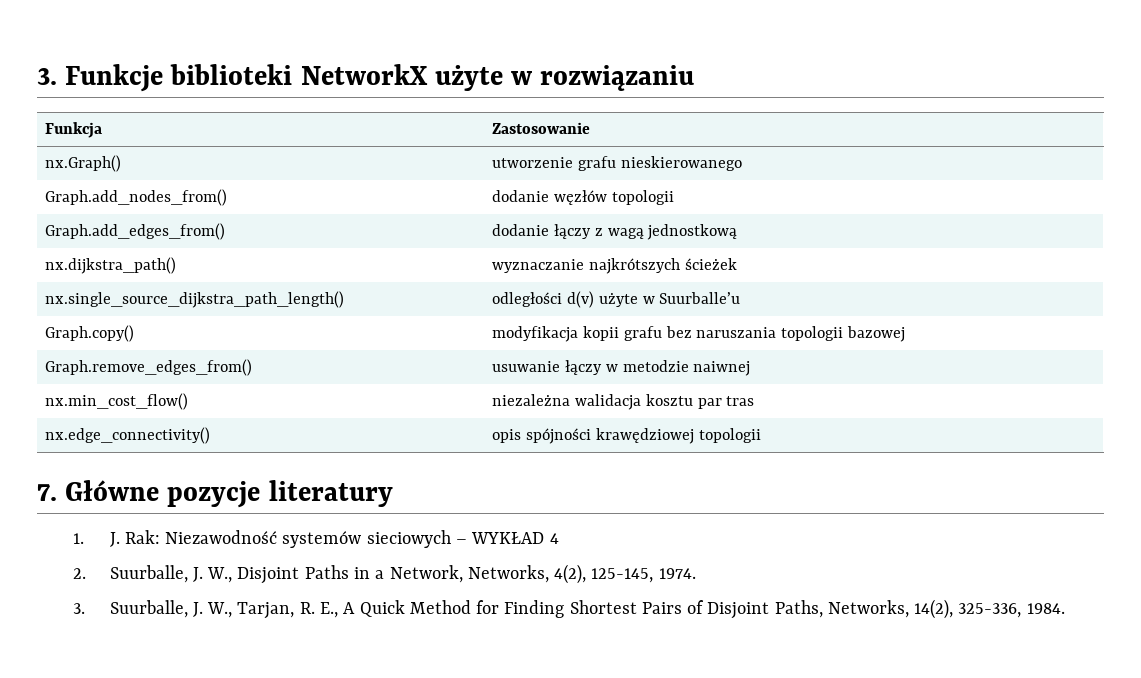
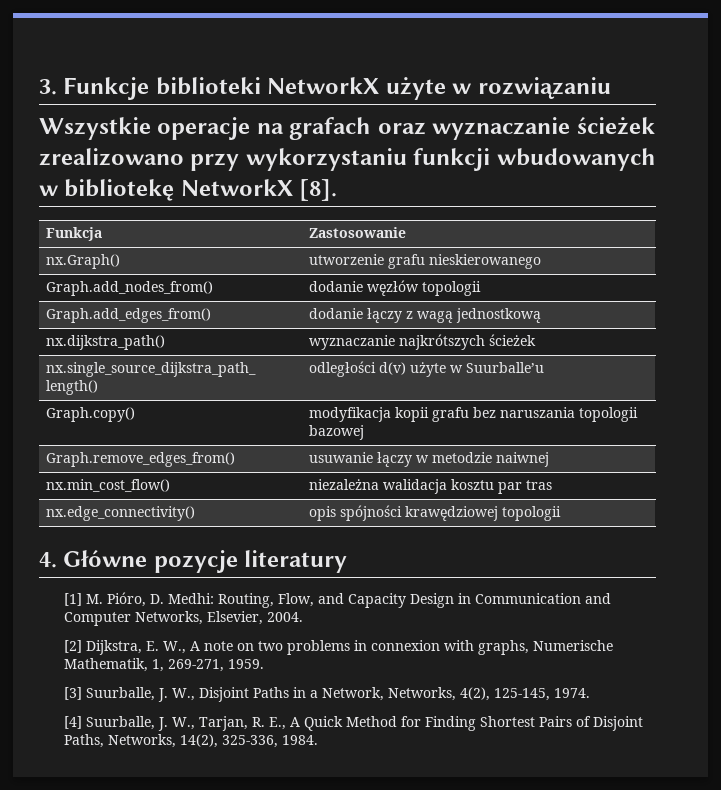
+ Wszystkie operacje na grafach oraz wyznaczanie ścieżek zrealizowano przy wykorzystaniu funkcji wbudowanych w bibliotekę NetworkX [8].
- 7. Główne pozycje literatury
+ 4. Główne pozycje literatury
- 1. J. Rak: Niezawodność systemów sieciowych – WYKŁAD 4
- 2. Suurballe, J. W., Disjoint Paths in a Network, Networks, 4(2), 125-145, 1974.
+ [1] M. Pióro, D. Medhi: Routing, Flow, and Capacity Design in Communication and Computer Networks, Elsevier, 2004.
+ [2] Dijkstra, E. W., A note on two problems in connexion with graphs, Numerische Mathematik, 1, 269-271, 1959.
+ [3] Suurballe, J. W., Disjoint Paths in a Network, Networks, 4(2), 125-145, 1974.
- 3. Suurballe, J. W., Tarjan, R. E., A Quick Method for Finding Shortest Pairs of Disjoint Paths, Networks, 14(2), 325-336, 1984.
+ [4] Suurballe, J. W., Tarjan, R. E., A Quick Method for Finding Shortest Pairs of Disjoint Paths, Networks, 14(2), 325-336, 1984.

